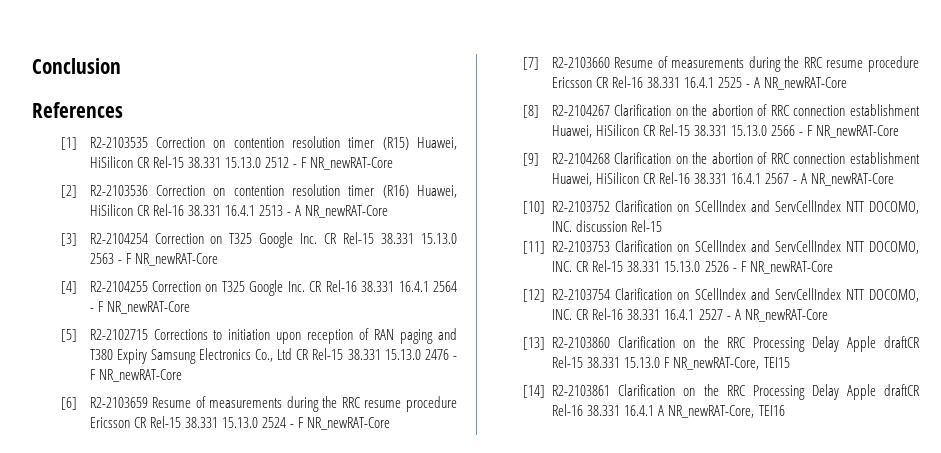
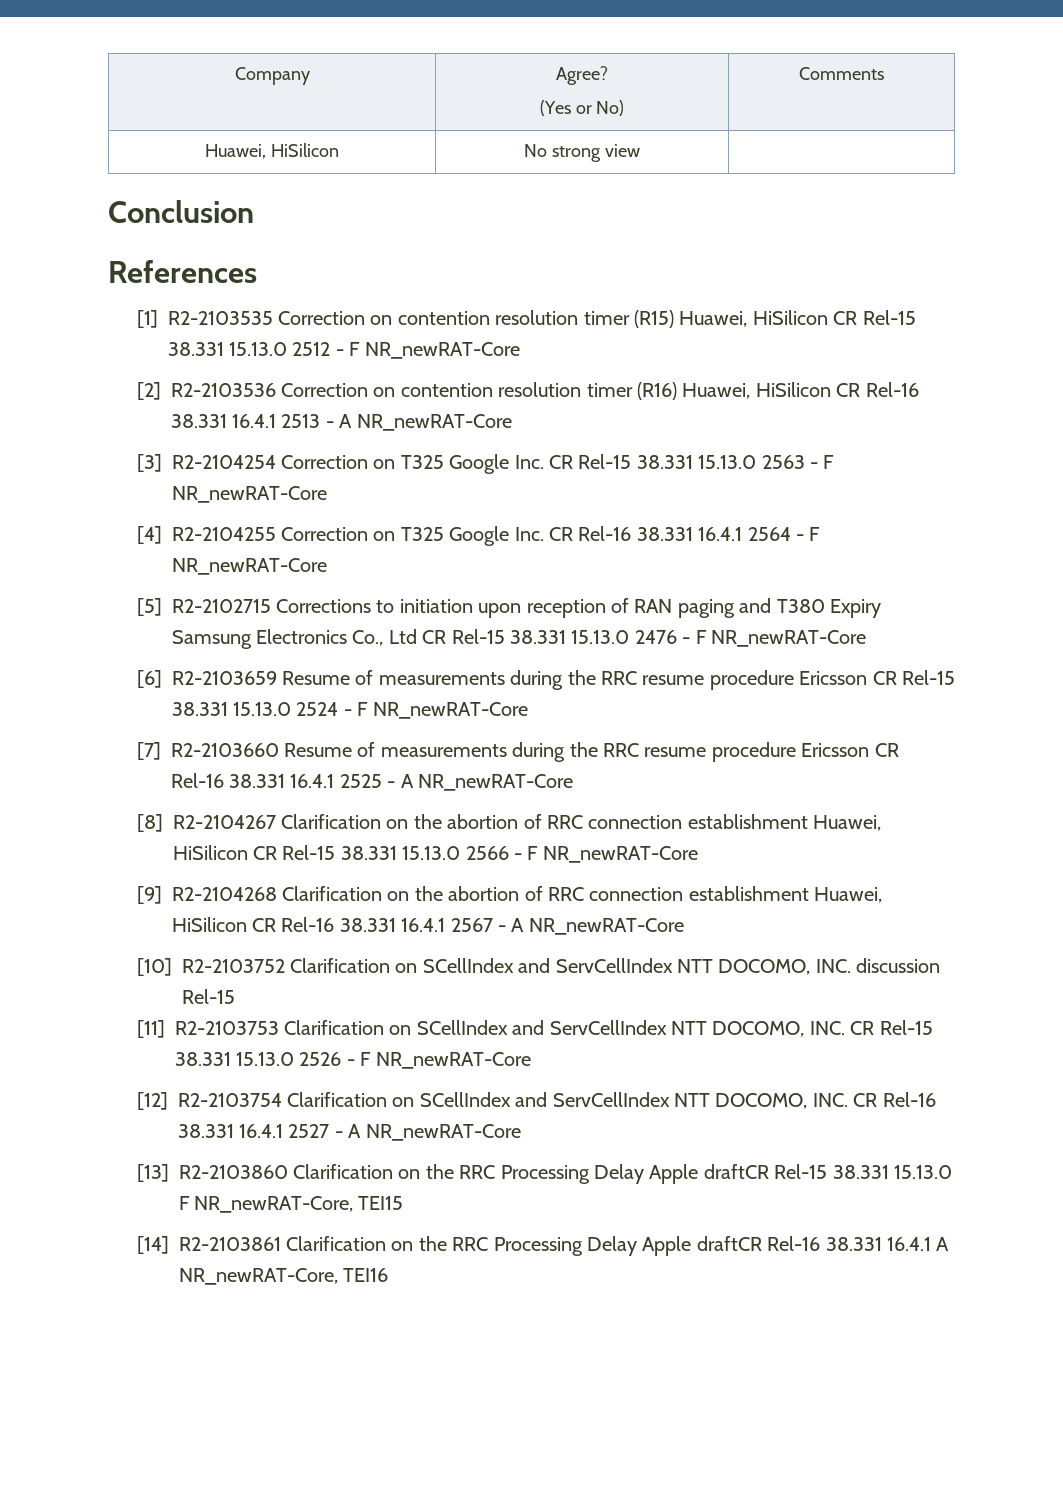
+ Company | Agree?
+ (Yes or No) | Comments
+ Huawei, HiSilicon | No strong view |

